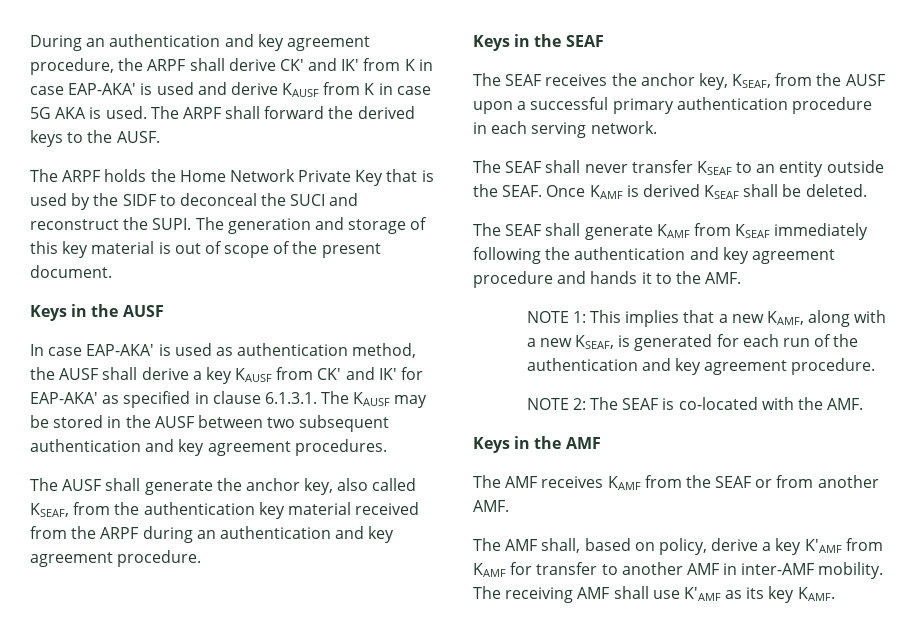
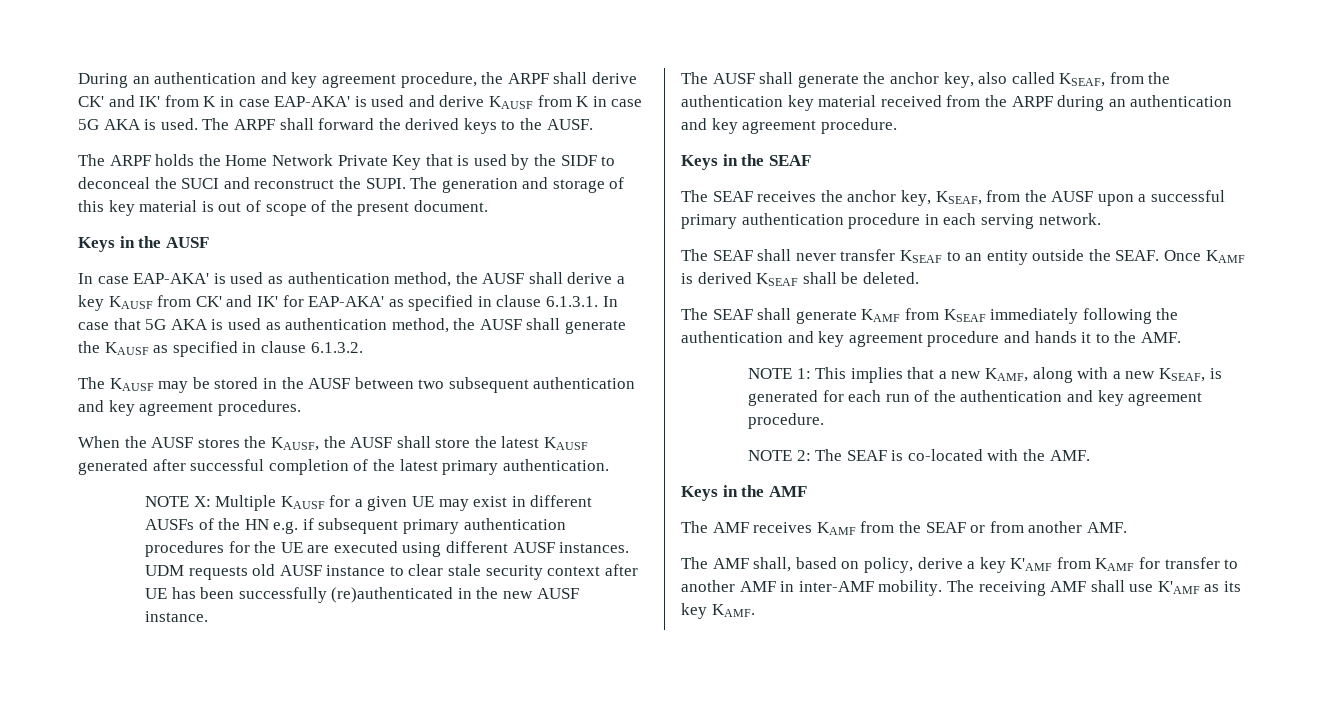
- In case EAP-AKA' is used as authentication method, the AUSF shall derive a key KAUSF from CK' and IK' for EAP-AKA' as specified in clause 6.1.3.1. The KAUSF may be stored in the AUSF between two subsequent authentication and key agreement procedures.
+ In case EAP-AKA' is used as authentication method, the AUSF shall derive a key KAUSF from CK' and IK' for EAP-AKA' as specified in clause 6.1.3.1. In case that 5G AKA is used as authentication method, the AUSF shall generate the KAUSF as specified in clause 6.1.3.2.
+ The KAUSF may be stored in the AUSF between two subsequent authentication and key agreement procedures.
+ When the AUSF stores the KAUSF, the AUSF shall store the latest KAUSF generated after successful completion of the latest primary authentication.
+ NOTE X: Multiple KAUSF for a given UE may exist in different AUSFs of the HN e.g. if subsequent primary authentication procedures for the UE are executed using different AUSF instances. UDM requests old AUSF instance to clear stale security context after UE has been successfully (re)authenticated in the new AUSF instance.

